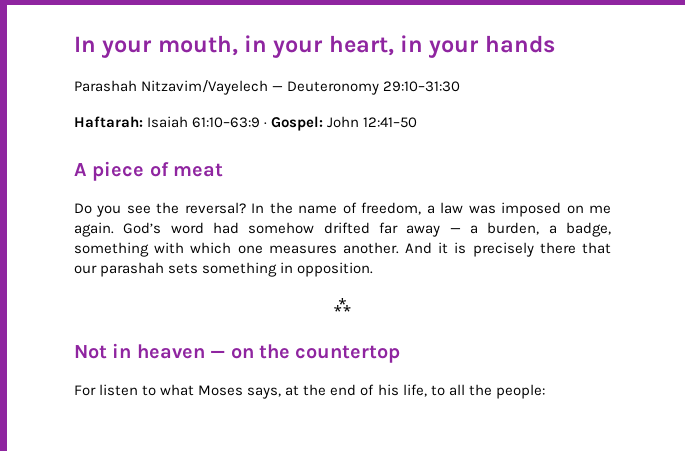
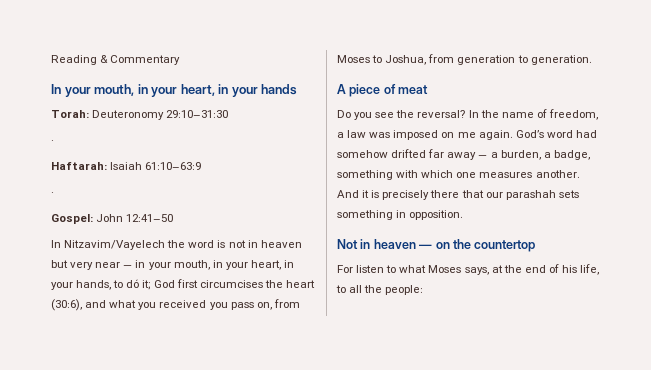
+ Reading & Commentary
- Parashah Nitzavim/Vayelech — Deuteronomy 29:10–31:30
+ Torah: Deuteronomy 29:10–31:30
+ ·
- Haftarah: Isaiah 61:10–63:9 · Gospel: John 12:41–50
+ Haftarah: Isaiah 61:10–63:9
+ ·
+ Gospel: John 12:41–50
+ In Nitzavim/Vayelech the word is not in heaven but very near — in your mouth, in your heart, in your hands, to dó it; God first circumcises the heart (30:6), and what you received you pass on, from Moses to Joshua, from generation to generation.
- ⁂

